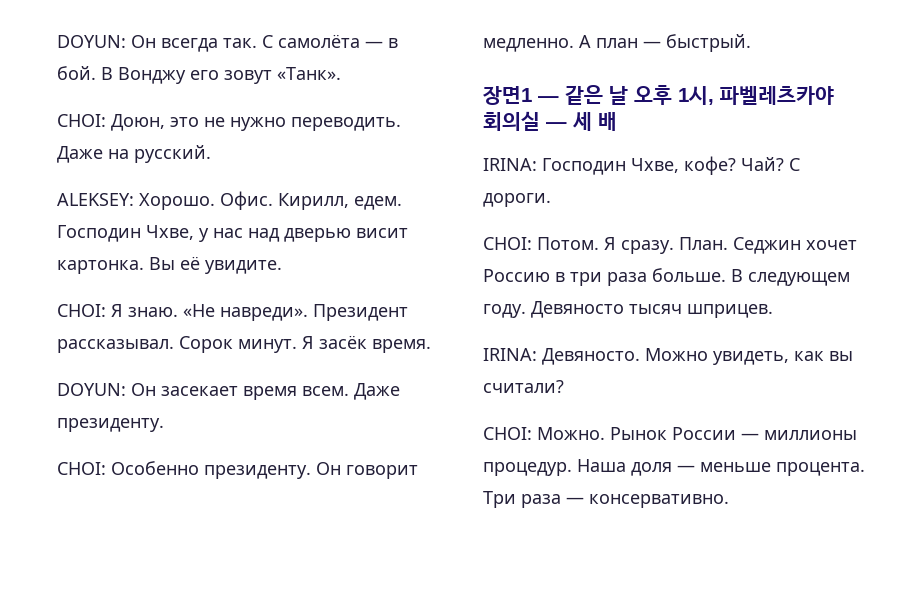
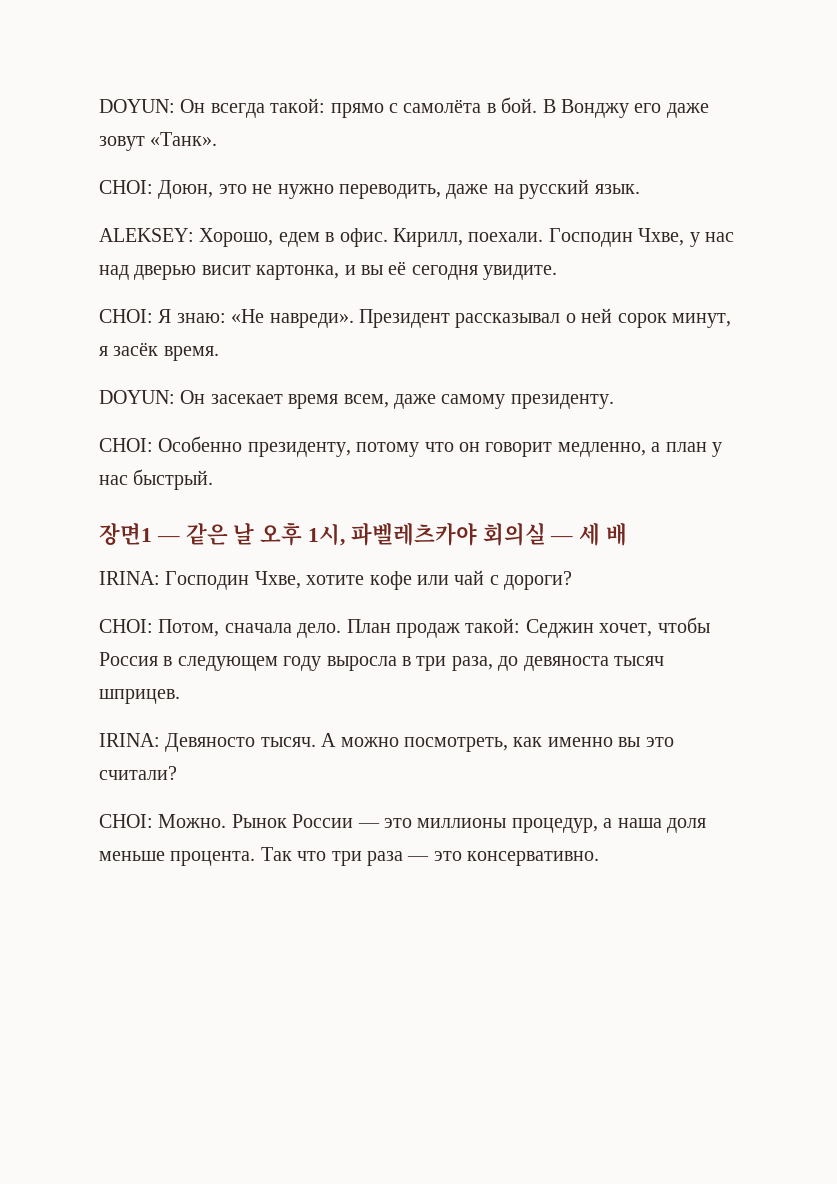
- DOYUN: Он всегда так. С самолёта — в бой.
+ DOYUN: Он всегда такой: прямо с самолёта в бой.
- В Вонджу его зовут «Танк».
+ В Вонджу его даже зовут «Танк».
- CHOI: Доюн, это не нужно переводить. Даже на русский.
- ALEKSEY: Хорошо. Офис. Кирилл, едем.
+ CHOI: Доюн, это не нужно переводить, даже на русский язык.
+ ALEKSEY: Хорошо, едем в офис. Кирилл, поехали.
- Господин Чхве, у нас над дверью висит картонка. Вы её увидите.
+ Господин Чхве, у нас над дверью висит картонка, и вы её сегодня увидите.
- CHOI: Я знаю. «Не навреди».
+ CHOI: Я знаю: «Не навреди».
- Президент рассказывал. Сорок минут. Я засёк время.
+ Президент рассказывал о ней сорок минут, я засёк время.
- DOYUN: Он засекает время всем. Даже президенту.
+ DOYUN: Он засекает время всем, даже самому президенту.
- CHOI: Особенно президенту. Он говорит медленно. А план — быстрый.
+ CHOI: Особенно президенту, потому что он говорит медленно, а план у нас быстрый.
- IRINA: Господин Чхве, кофе? Чай? С дороги.
- CHOI: Потом. Я сразу. План. Седжин хочет Россию в три раза больше. В следующем году. Девяносто тысяч шприцев.
- IRINA: Девяносто. Можно увидеть, как вы считали?
+ IRINA: Господин Чхве, хотите кофе или чай с дороги?
+ CHOI: Потом, сначала дело. План продаж такой: Седжин хочет, чтобы Россия в следующем году выросла в три раза, до девяноста тысяч шприцев.
+ IRINA: Девяносто тысяч. А можно посмотреть, как именно вы это считали?
- Рынок России — миллионы процедур. Наша доля — меньше процента. Три раза — консервативно.
+ Рынок России — это миллионы процедур, а наша доля меньше процента. Так что три раза — это консервативно.

